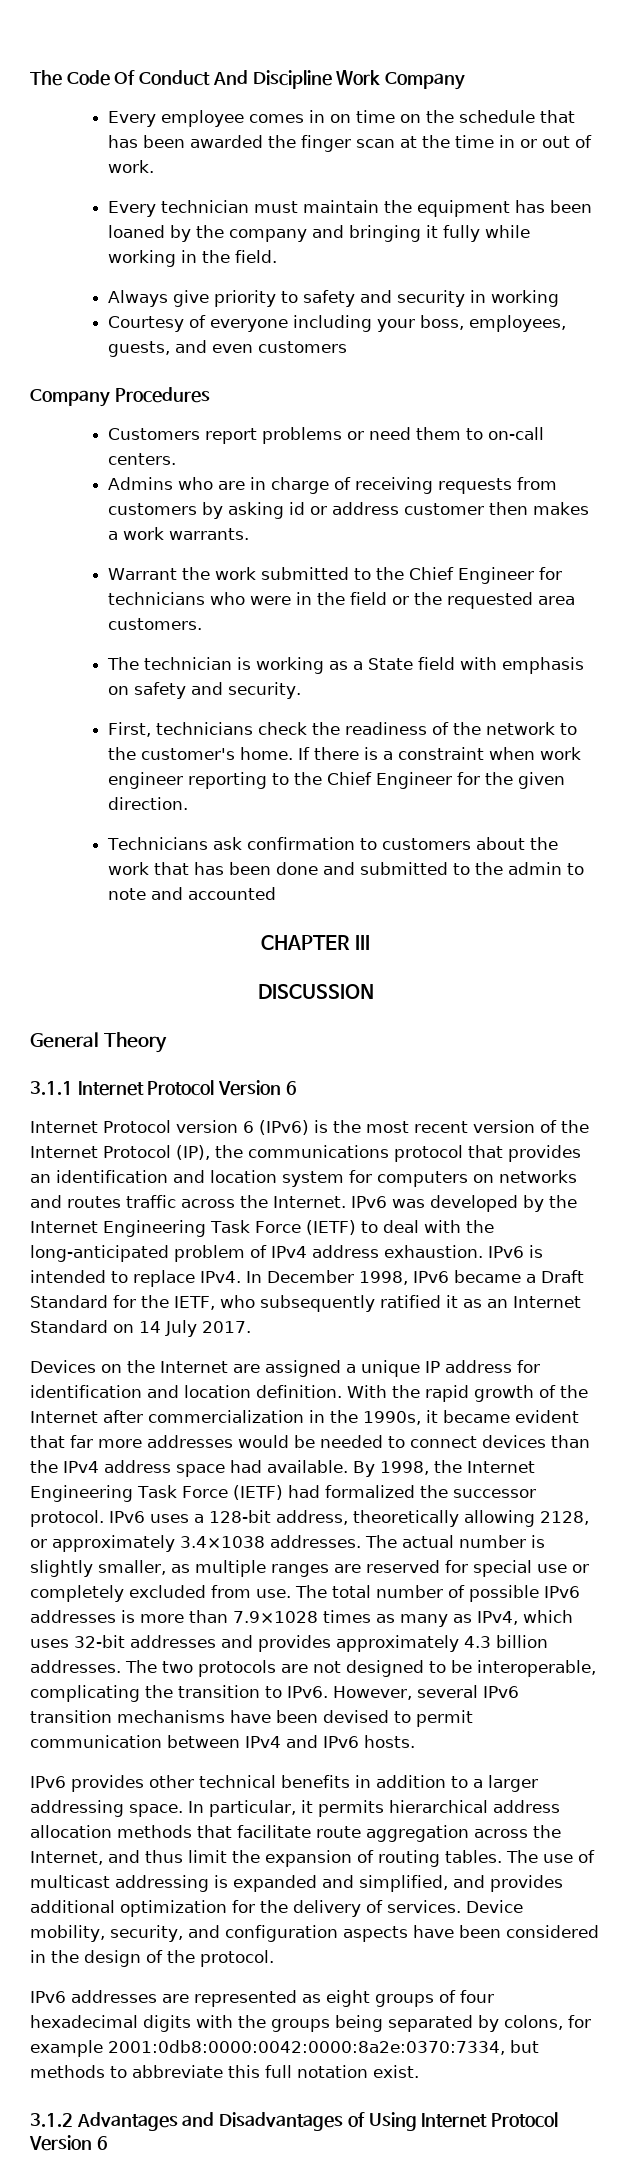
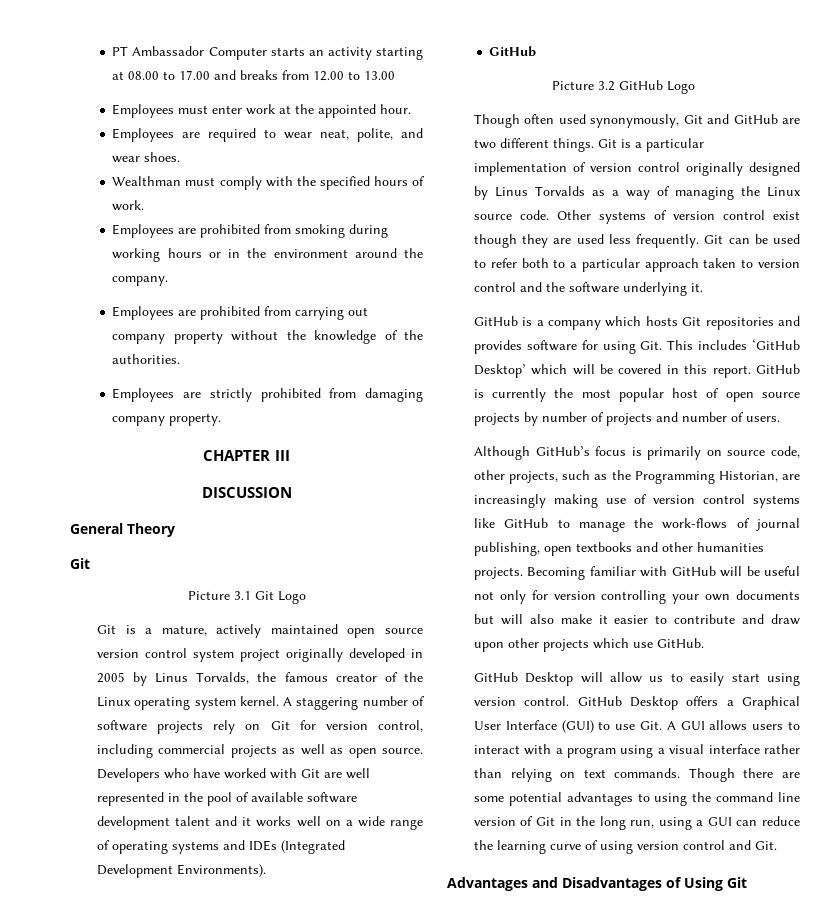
- The Code Of Conduct And Discipline Work Company
- Every employee comes in on time on the schedule that has been awarded the finger scan at the time in or out of work.
- Every technician must maintain the equipment has been loaned by the company and bringing it fully while working in the field.
- Always give priority to safety and security in working
- Courtesy of everyone including your boss, employees, guests, and even customers
- Company Procedures
- Customers report problems or need them to on-call centers.
- Admins who are in charge of receiving requests from customers by asking id or address customer then makes a work warrants.
- Warrant the work submitted to the Chief Engineer for technicians who were in the field or the requested area customers.
- The technician is working as a State field with emphasis on safety and security.
- First, technicians check the readiness of the network to the customer's home. If there is a constraint when work engineer reporting to the Chief Engineer for the given direction.
- Technicians ask confirmation to customers about the work that has been done and submitted to the admin to note and accounted
+ PT Ambassador Computer starts an activity starting at 08.00 to 17.00 and breaks from 12.00 to 13.00
+ Employees must enter work at the appointed hour.
+ Employees are required to wear neat, polite, and wear shoes.
+ Wealthman must comply with the specified hours of work.
+ Employees are prohibited from smoking during working hours or in the environment around the company.
+ Employees are prohibited from carrying out company property without the knowledge of the authorities.
+ Employees are strictly prohibited from damaging company property.
  General Theory
- 3.1.1 Internet Protocol Version 6
- Internet Protocol version 6 (IPv6) is the most recent version of the Internet Protocol (IP), the communications protocol that provides an identification and location system for computers on networks and routes traffic across the Internet. IPv6 was developed by the Internet Engineering Task Force (IETF) to deal with the long-anticipated problem of IPv4 address exhaustion. IPv6 is intended to replace IPv4. In December 1998, IPv6 became a Draft Standard for the IETF, who subsequently ratified it as an Internet Standard on 14 July 2017.
- Devices on the Internet are assigned a unique IP address for identification and location definition. With the rapid growth of the Internet after commercialization in the 1990s, it became evident that far more addresses would be needed to connect devices than the IPv4 address space had available. By 1998, the Internet Engineering Task Force (IETF) had formalized the successor protocol. IPv6 uses a 128-bit address, theoretically allowing 2128, or approximately 3.4×1038 addresses. The actual number is slightly smaller, as multiple ranges are reserved for special use or completely excluded from use. The total number of possible IPv6 addresses is more than 7.9×1028 times as many as IPv4, which uses 32-bit addresses and provides approximately 4.3 billion addresses. The two protocols are not designed to be interoperable, complicating the transition to IPv6. However, several IPv6 transition mechanisms have been devised to permit communication between IPv4 and IPv6 hosts.
- IPv6 provides other technical benefits in addition to a larger addressing space. In particular, it permits hierarchical address allocation methods that facilitate route aggregation across the Internet, and thus limit the expansion of routing tables. The use of multicast addressing is expanded and simplified, and provides additional optimization for the delivery of services. Device mobility, security, and configuration aspects have been considered in the design of the protocol.
- IPv6 addresses are represented as eight groups of four hexadecimal digits with the groups being separated by colons, for example 2001:0db8:0000:0042:0000:8a2e:0370:7334, but methods to abbreviate this full notation exist.
- 3.1.2 Advantages and Disadvantages of Using Internet Protocol Version 6
+ Git
+ Picture 3.1 Git Logo
+ Git is a mature, actively maintained open source version control system project originally developed in 2005 by Linus Torvalds, the famous creator of the Linux operating system kernel. A staggering number of software projects rely on Git for version control, including commercial projects as well as open source. Developers who have worked with Git are well represented in the pool of available software development talent and it works well on a wide range of operating systems and IDEs (Integrated Development Environments).
+ GitHub
+ Picture 3.2 GitHub Logo
+ Though often used synonymously, Git and GitHub are two different things. Git is a particular implementation of version control originally designed by Linus Torvalds as a way of managing the Linux source code. Other systems of version control exist though they are used less frequently. Git can be used to refer both to a particular approach taken to version control and the software underlying it.
+ GitHub is a company which hosts Git repositories and provides software for using Git. This includes ‘GitHub Desktop’ which will be covered in this report. GitHub is currently the most popular host of open source projects by number of projects and number of users.
+ Although GitHub’s focus is primarily on source code, other projects, such as the Programming Historian, are increasingly making use of version control systems like GitHub to manage the work-flows of journal publishing, open textbooks and other humanities projects. Becoming familiar with GitHub will be useful not only for version controlling your own documents but will also make it easier to contribute and draw upon other projects which use GitHub.
+ GitHub Desktop will allow us to easily start using version control. GitHub Desktop offers a Graphical User Interface (GUI) to use Git. A GUI allows users to interact with a program using a visual interface rather than relying on text commands. Though there are some potential advantages to using the command line version of Git in the long run, using a GUI can reduce the learning curve of using version control and Git.
+ Advantages and Disadvantages of Using Git

